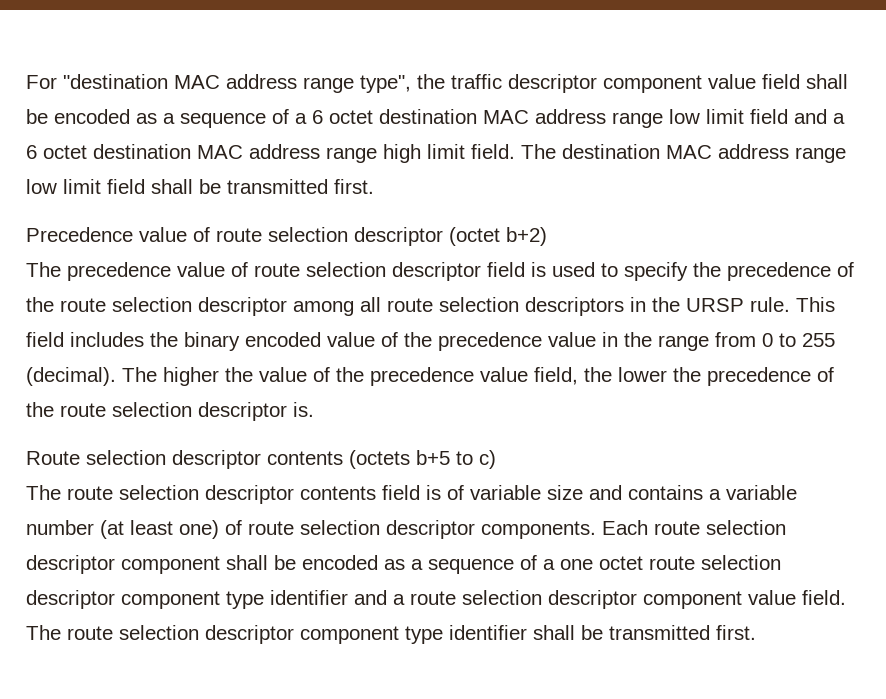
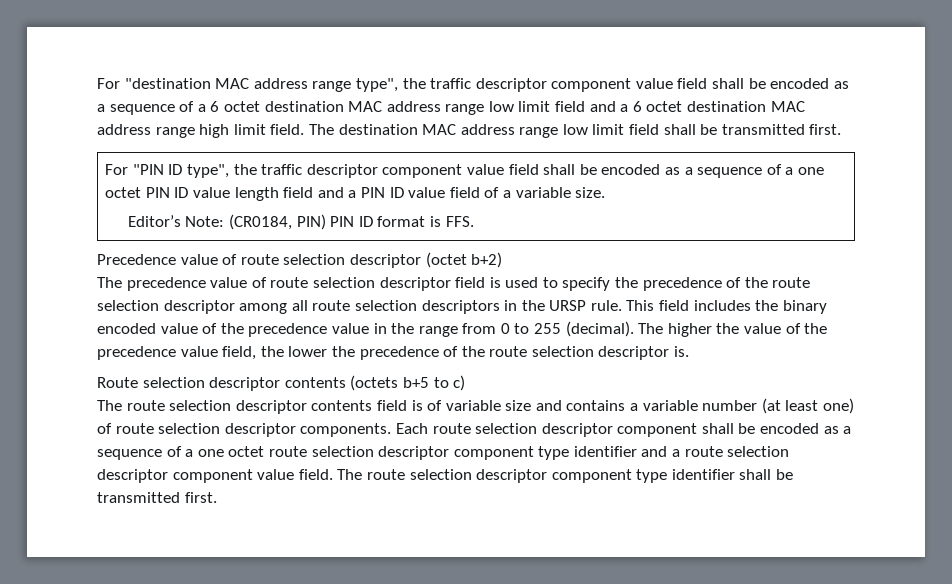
+ For "PIN ID type", the traffic descriptor component value field shall be encoded as a sequence of a one octet PIN ID value length field and a PIN ID value field of a variable size.
+ Editor’s Note: (CR0184, PIN) PIN ID format is FFS.

